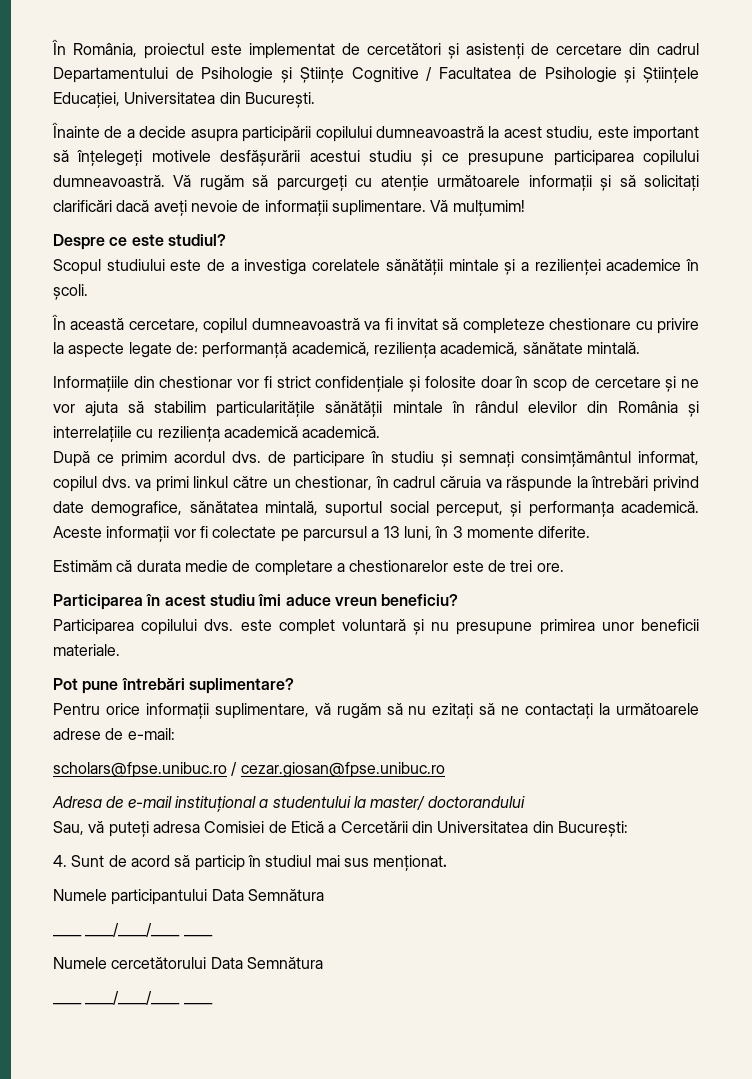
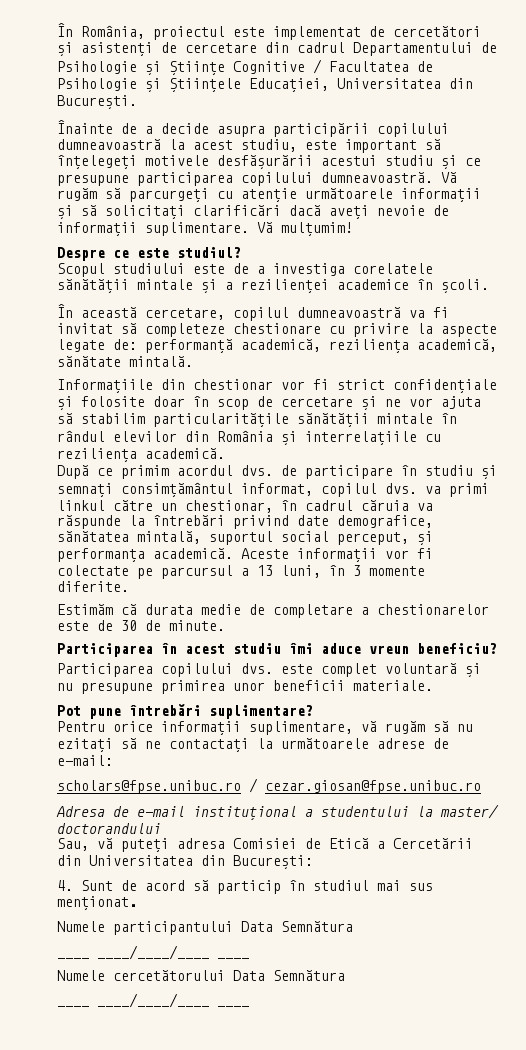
- Informațiile din chestionar vor fi strict confidențiale și folosite doar în scop de cercetare și ne vor ajuta să stabilim particularitățile sănătății mintale în rândul elevilor din România și interrelațiile cu reziliența academică academică.
+ Informațiile din chestionar vor fi strict confidențiale și folosite doar în scop de cercetare și ne vor ajuta să stabilim particularitățile sănătății mintale în rândul elevilor din România și interrelațiile cu reziliența academică.
- Estimăm că durata medie de completare a chestionarelor este de trei ore.
+ Estimăm că durata medie de completare a chestionarelor este de 30 de minute.

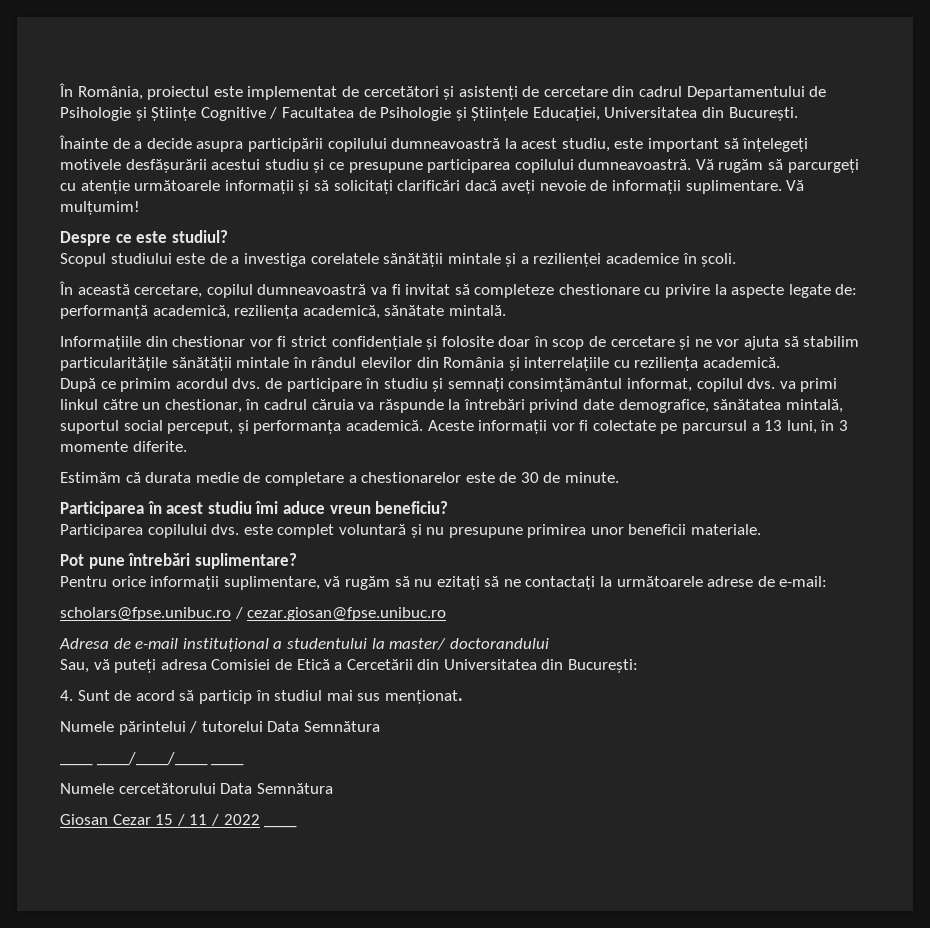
- Numele participantului Data Semnătura
+ Numele părintelui / tutorelui Data Semnătura
  Numele cercetătorului Data Semnătura
- ____ ____/____/____ ____
+ Giosan Cezar 15 / 11 / 2022 ____

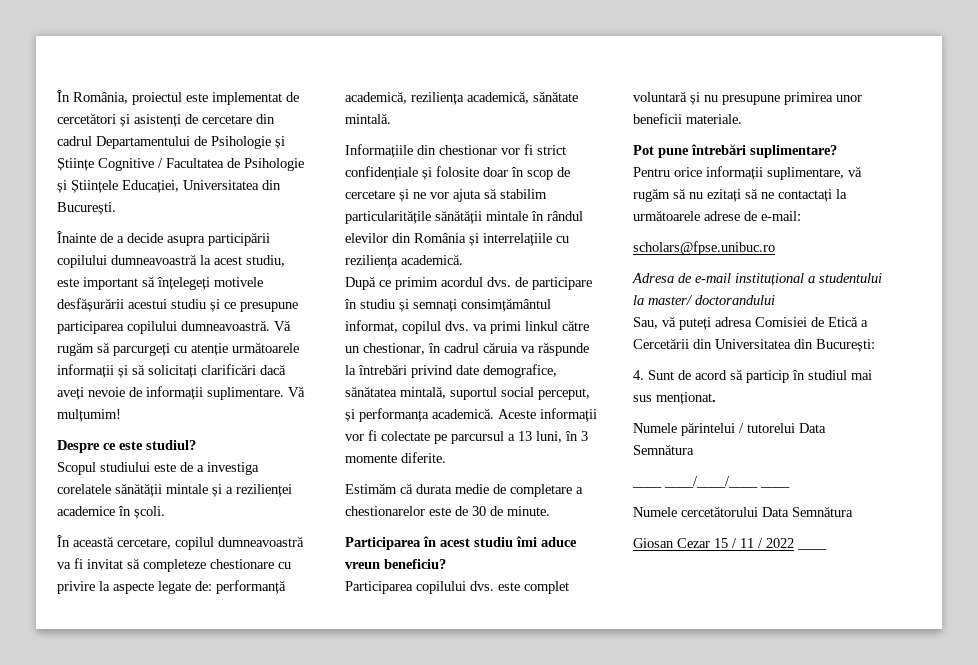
- scholars@fpse.unibuc.ro / cezar.giosan@fpse.unibuc.ro
+ scholars@fpse.unibuc.ro

